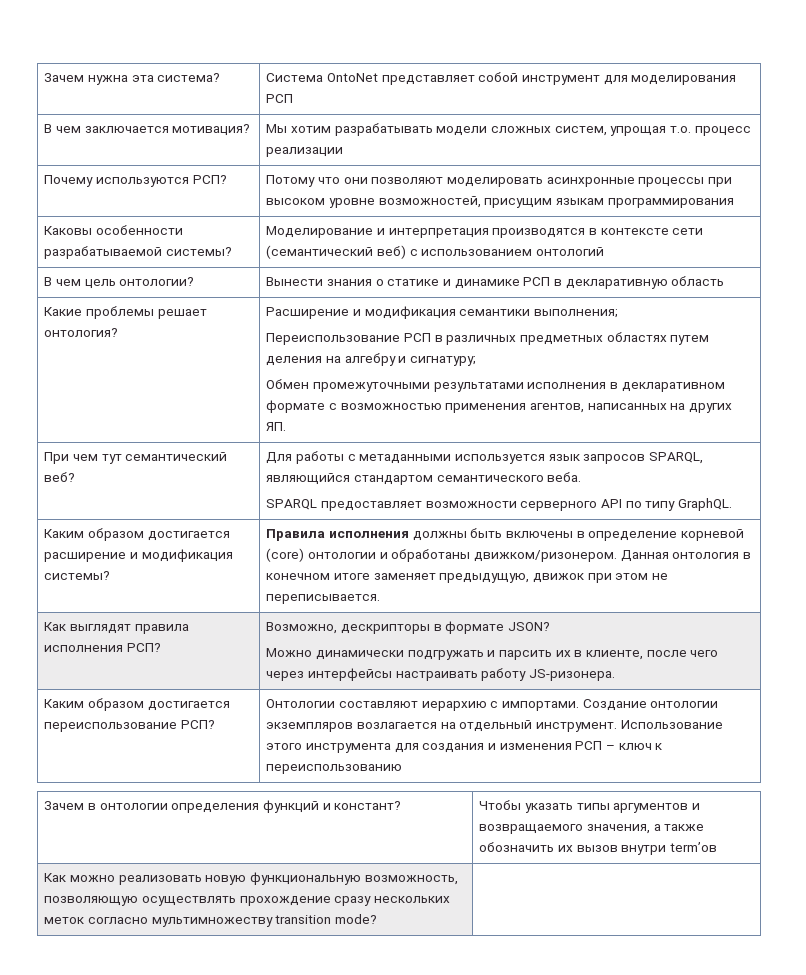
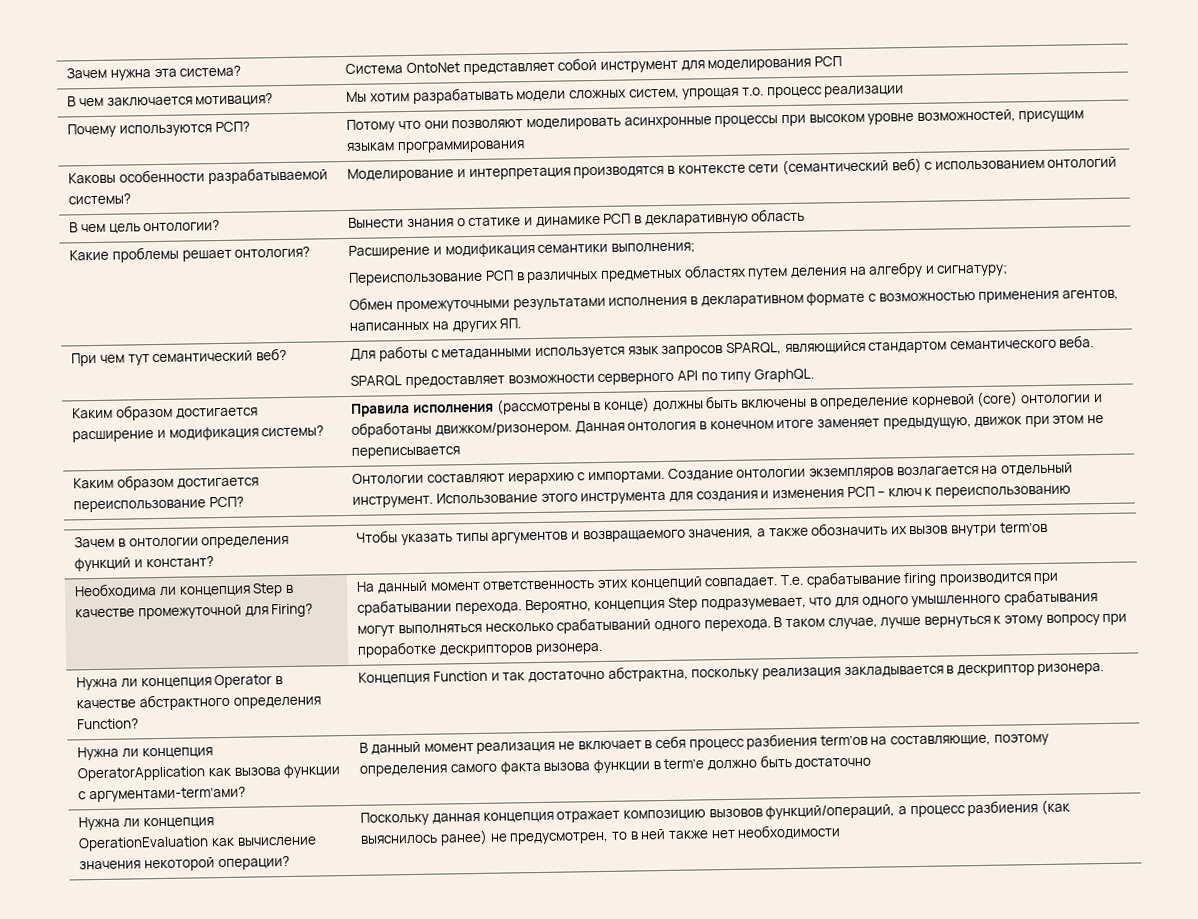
- Каким образом достигается расширение и модификация системы? | Правила исполнения должны быть включены в определение корневой (core) онтологии и обработаны движком/ризонером. Данная онтология в конечном итоге заменяет предыдущую, движок при этом не переписывается.
- Как выглядят правила исполнения РСП? | Возможно, дескрипторы в формате JSON?
- Можно динамически подгружать и парсить их в клиенте, после чего через интерфейсы настраивать работу JS-ризонера.
+ Каким образом достигается расширение и модификация системы? | Правила исполнения (рассмотрены в конце) должны быть включены в определение корневой (core) онтологии и обработаны движком/ризонером. Данная онтология в конечном итоге заменяет предыдущую, движок при этом не переписывается
- Как можно реализовать новую функциональную возможность, позволяющую осуществлять прохождение сразу нескольких меток согласно мультимножеству transition mode?
+ Необходима ли концепция Step в качестве промежуточной для Firing? | На данный момент ответственность этих концепций совпадает. Т.е. срабатывание firing производится при срабатывании перехода. Вероятно, концепция Step подразумевает, что для одного умышленного срабатывания могут выполняться несколько срабатываний одного перехода. В таком случае, лучше вернуться к этому вопросу при проработке дескрипторов ризонера.
+ Нужна ли концепция Operator в качестве абстрактного определения Function? | Концепция Function и так достаточно абстрактна, поскольку реализация закладывается в дескриптор ризонера.
+ Нужна ли концепция OperatorApplication как вызова функции с аргументами-term’ами? | В данный момент реализация не включает в себя процесс разбиения term’ов на составляющие, поэтому определения самого факта вызова функции в term’е должно быть достаточно
+ Нужна ли концепция OperationEvaluation как вычисление значения некоторой операции? | Поскольку данная концепция отражает композицию вызовов функций/операций, а процесс разбиения (как выяснилось ранее) не предусмотрен, то в ней также нет необходимости

